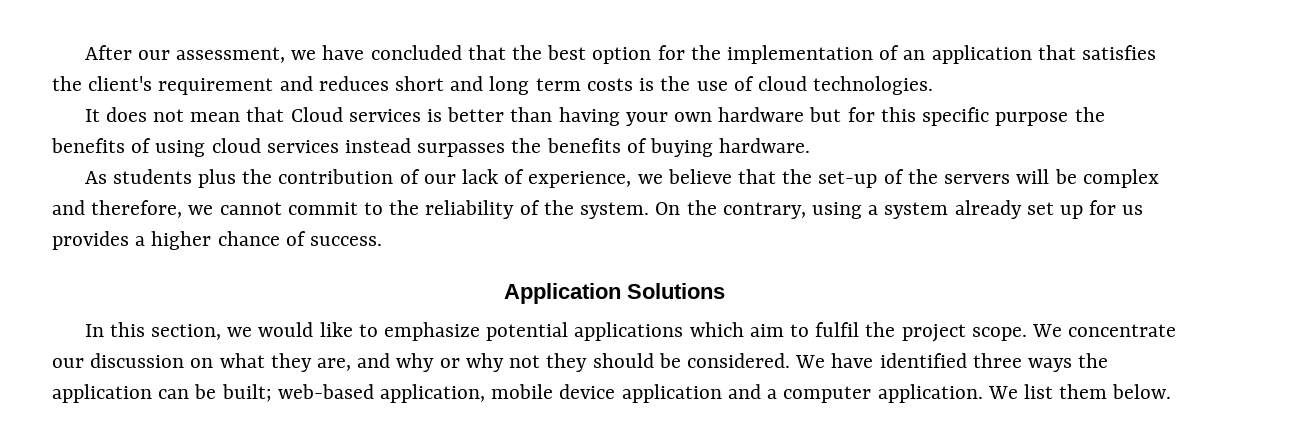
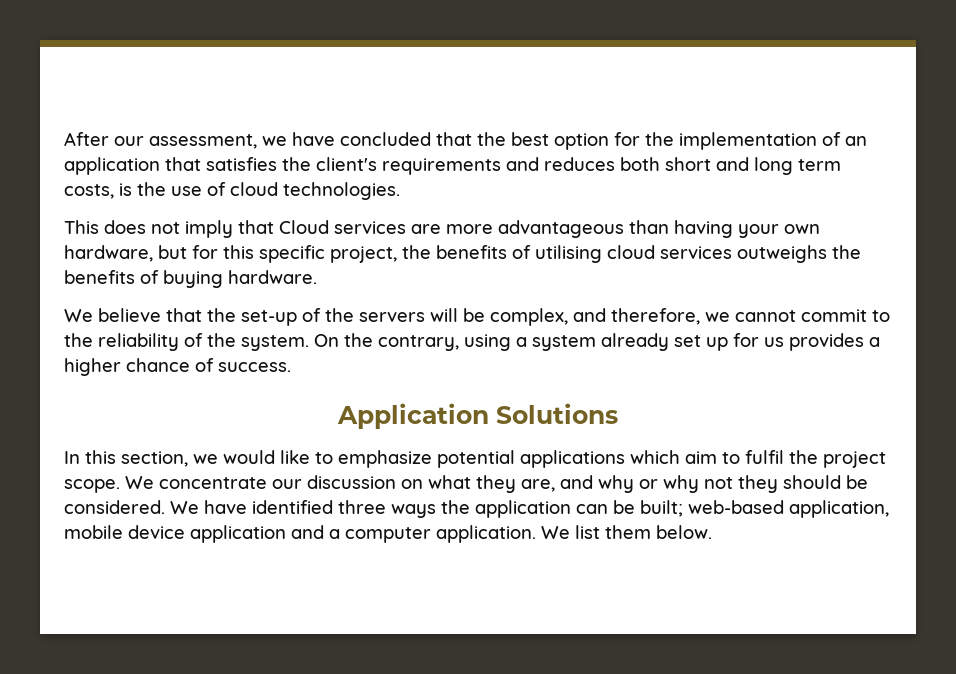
- After our assessment, we have concluded that the best option for the implementation of an application that satisfies the client's requirement and reduces short and long term costs is the use of cloud technologies.
+ After our assessment, we have concluded that the best option for the implementation of an application that satisfies the client's requirements and reduces both short and long term costs, is the use of cloud technologies.
- It does not mean that Cloud services is better than having your own hardware but for this specific purpose the benefits of using cloud services instead surpasses the benefits of buying hardware.
+ This does not imply that Cloud services are more advantageous than having your own hardware, but for this specific project, the benefits of utilising cloud services outweighs the benefits of buying hardware.
- As students plus the contribution of our lack of experience, we believe that the set-up of the servers will be complex and therefore, we cannot commit to the reliability of the system.
+ We believe that the set-up of the servers will be complex, and therefore, we cannot commit to the reliability of the system.

